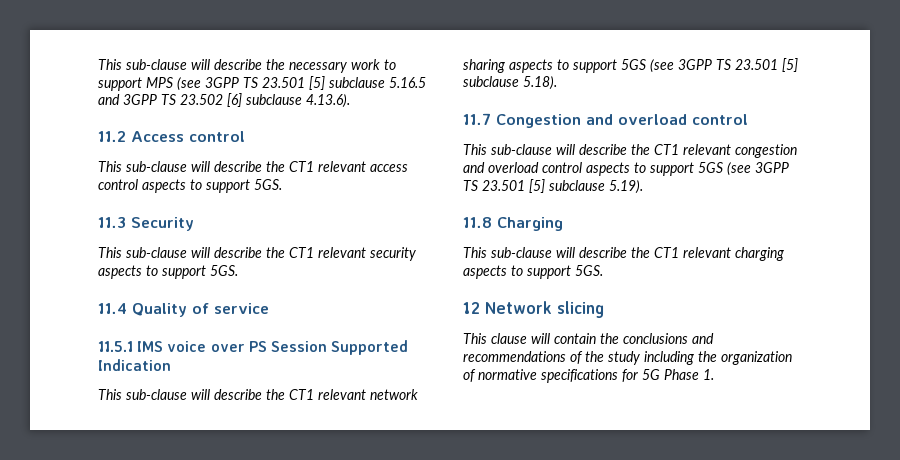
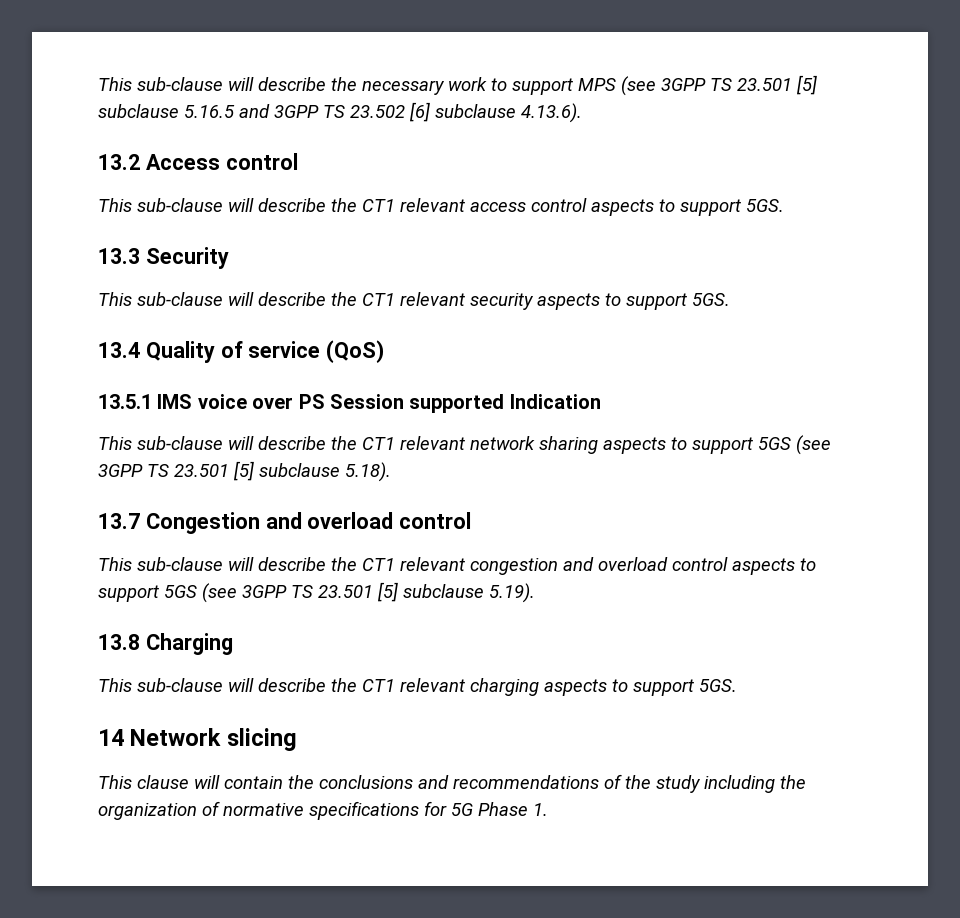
- 11.2 Access control
+ 13.2 Access control
- 11.3 Security
+ 13.3 Security
- 11.4 Quality of service
- 11.5.1 IMS voice over PS Session Supported Indication
+ 13.4 Quality of service (QoS)
+ 13.5.1 IMS voice over PS Session supported Indication
- 11.7 Congestion and overload control
+ 13.7 Congestion and overload control
- 11.8 Charging
+ 13.8 Charging
- 12 Network slicing
+ 14 Network slicing

